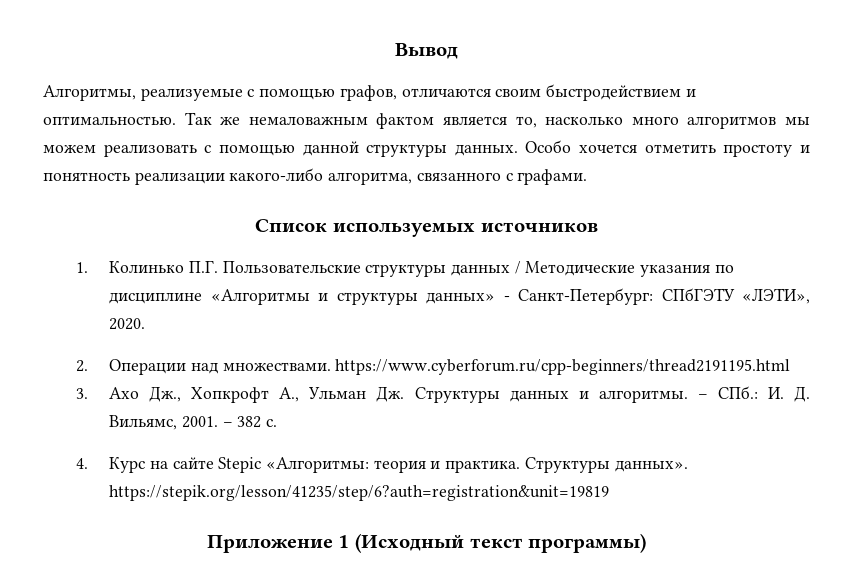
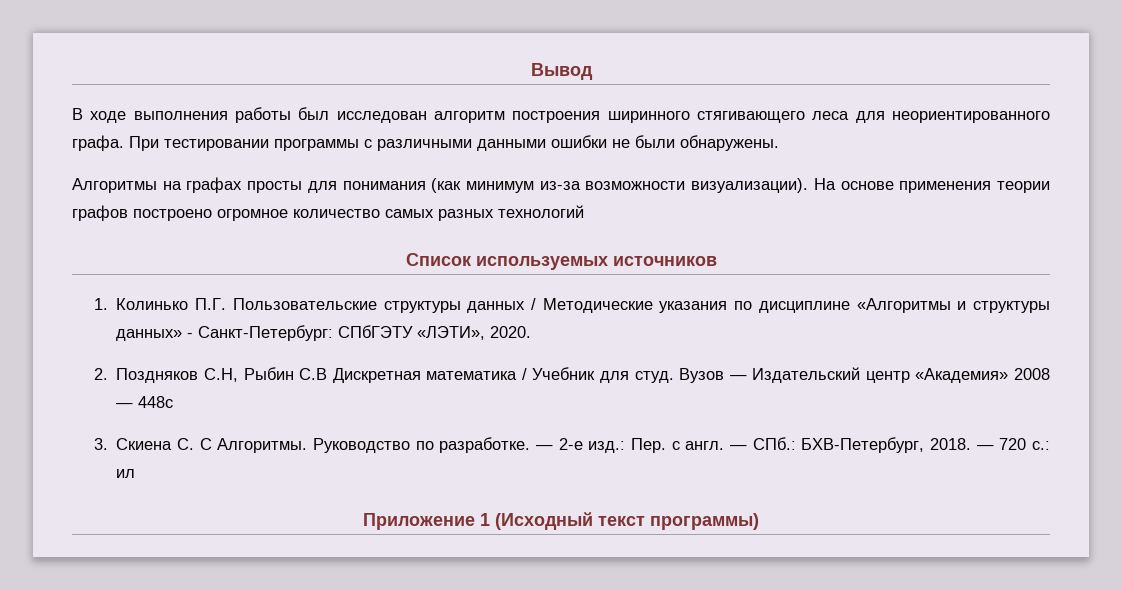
- Алгоритмы, реализуемые с помощью графов, отличаются своим быстродействием и оптимальностью. Так же немаловажным фактом является то, насколько много алгоритмов мы можем реализовать с помощью данной структуры данных. Особо хочется отметить простоту и понятность реализации какого-либо алгоритма, связанного с графами.
+ В ходе выполнения работы был исследован алгоритм построения ширинного стягивающего леса для неориентированного графа. При тестировании программы с различными данными ошибки не были обнаружены.
+ Алгоритмы на графах просты для понимания (как минимум из-за возможности визуализации). На основе применения теории графов построено огромное количество самых разных технологий
- 2. Операции над множествами. https://www.cyberforum.ru/cpp-beginners/thread2191195.html
- 3. Ахо Дж., Хопкрофт А., Ульман Дж. Структуры данных и алгоритмы. – СПб.: И. Д. Вильямс, 2001. – 382 с.
- 4. Курс на сайте Stepic «Алгоритмы: теория и практика. Структуры данных». https://stepik.org/lesson/41235/step/6?auth=registration&unit=19819
+ 2. Поздняков С.Н, Рыбин С.В Дискретная математика / Учебник для студ. Вузов — Издательский центр «Академия» 2008 — 448с
+ 3. Скиена С. С Алгоритмы. Руководство по разработке. — 2-е изд.: Пер. с англ. — СПб.: БХВ-Петербург, 2018. — 720 с.: ил

